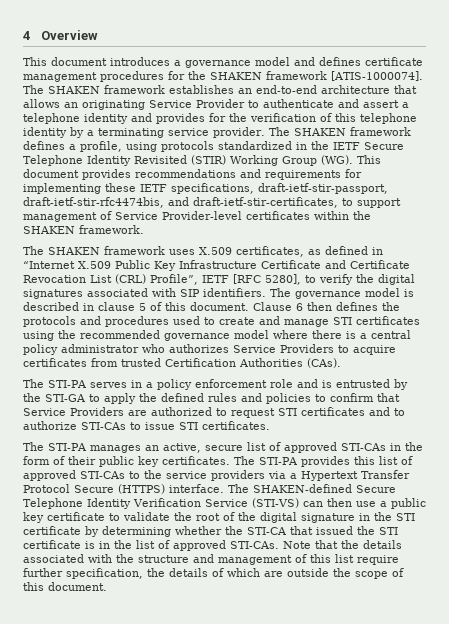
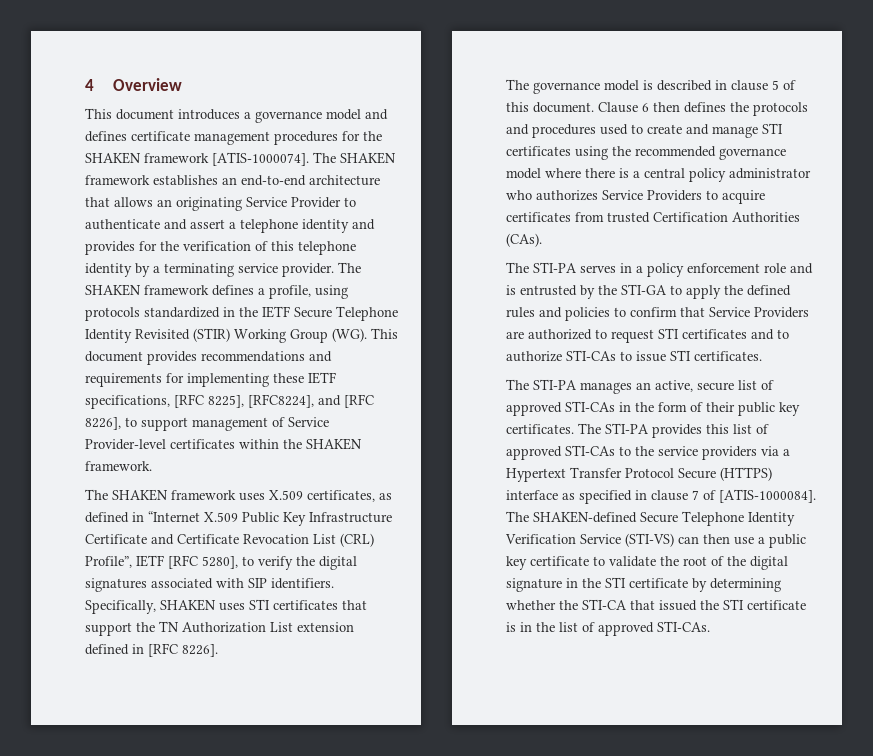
- The SHAKEN framework defines a profile, using protocols standardized in the IETF Secure Telephone Identity Revisited (STIR) Working Group (WG). This document provides recommendations and requirements for implementing these IETF specifications, draft-ietf-stir-passport, draft-ietf-stir-rfc4474bis, and draft-ietf-stir-certificates, to support management of Service Provider-level certificates within the SHAKEN framework.
+ The SHAKEN framework defines a profile, using protocols standardized in the IETF Secure Telephone Identity Revisited (STIR) Working Group (WG). This document provides recommendations and requirements for implementing these IETF specifications, [RFC 8225], [RFC8224], and [RFC 8226], to support management of Service Provider-level certificates within the SHAKEN framework.
- The SHAKEN framework uses X.509 certificates, as defined in “Internet X.509 Public Key Infrastructure Certificate and Certificate Revocation List (CRL) Profile”, IETF [RFC 5280], to verify the digital signatures associated with SIP identifiers. The governance model is described in clause 5 of this document.
+ The SHAKEN framework uses X.509 certificates, as defined in “Internet X.509 Public Key Infrastructure Certificate and Certificate Revocation List (CRL) Profile”, IETF [RFC 5280], to verify the digital signatures associated with SIP identifiers. Specifically, SHAKEN uses STI certificates that support the TN Authorization List extension defined in [RFC 8226].
+ The governance model is described in clause 5 of this document.
- The STI-PA provides this list of approved STI-CAs to the service providers via a Hypertext Transfer Protocol Secure (HTTPS) interface.
+ The STI-PA provides this list of approved STI-CAs to the service providers via a Hypertext Transfer Protocol Secure (HTTPS) interface as specified in clause 7 of [ATIS-1000084].
- Note that the details associated with the structure and management of this list require further specification, the details of which are outside the scope of this document.

